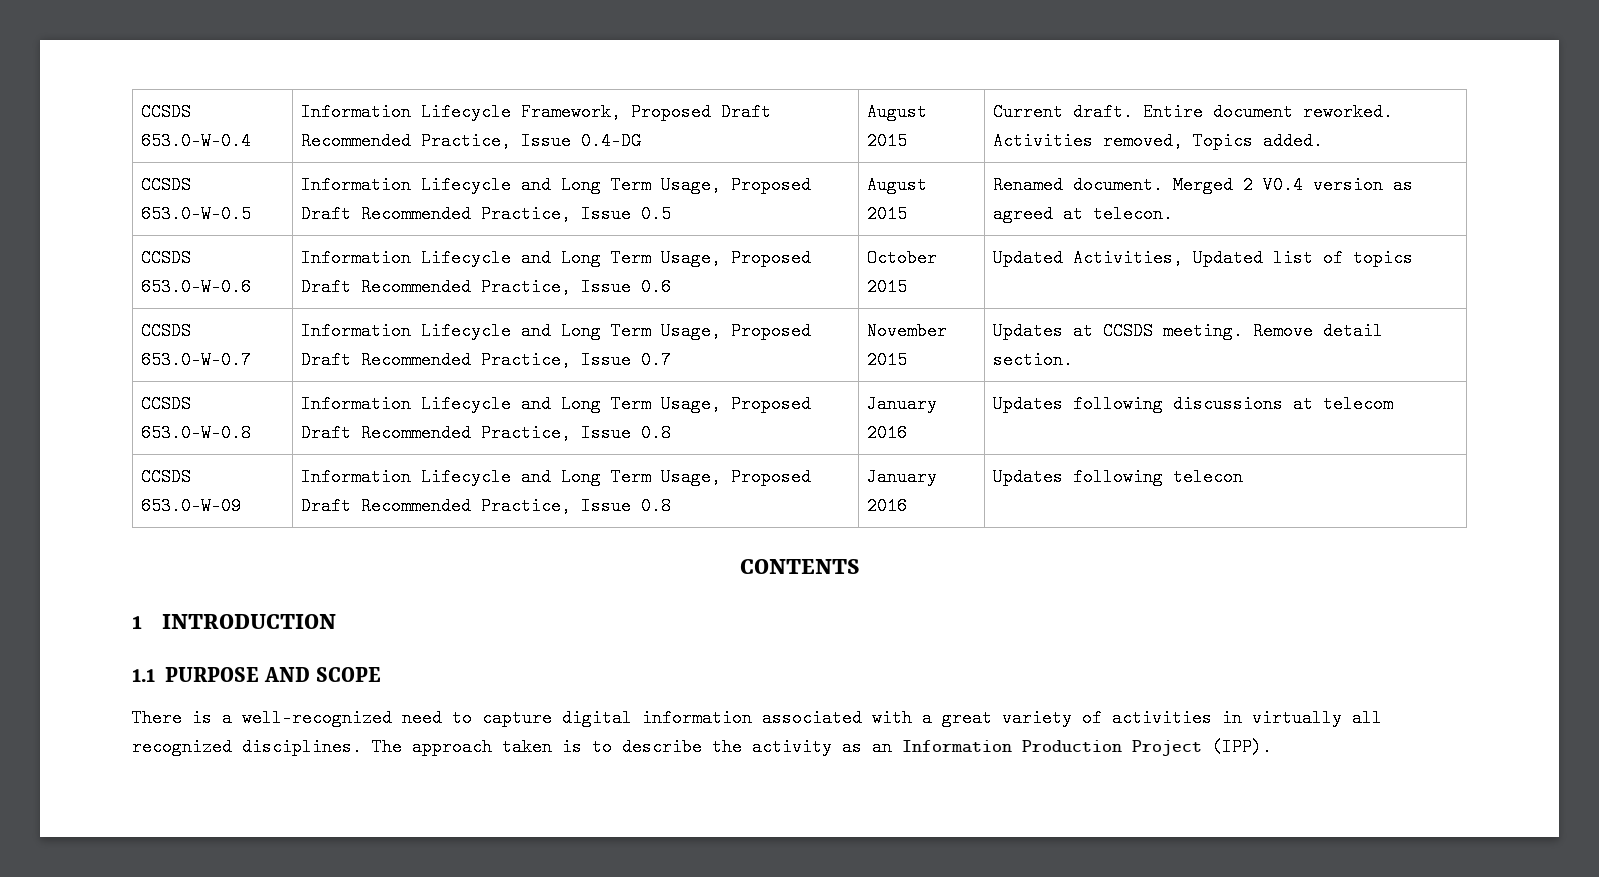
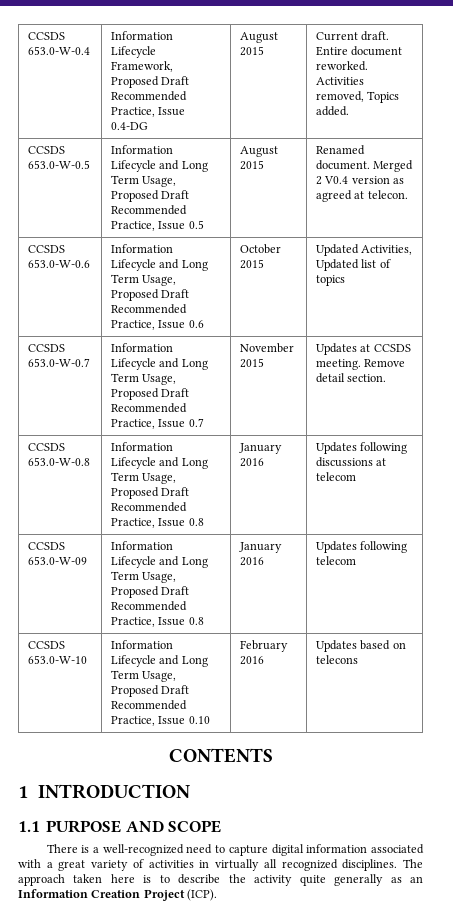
- CCSDS 653.0-W-09 | Information Lifecycle and Long Term Usage, Proposed Draft Recommended Practice, Issue 0.8 | January 2016 | Updates following telecon
+ CCSDS 653.0-W-09 | Information Lifecycle and Long Term Usage, Proposed Draft Recommended Practice, Issue 0.8 | January 2016 | Updates following telecom
+ CCSDS 653.0-W-10 | Information Lifecycle and Long Term Usage, Proposed Draft Recommended Practice, Issue 0.10 | February 2016 | Updates based on telecons
- The approach taken is to describe the activity as an Information Production Project (IPP).
+ The approach taken here is to describe the activity quite generally as an Information Creation Project (ICP).

